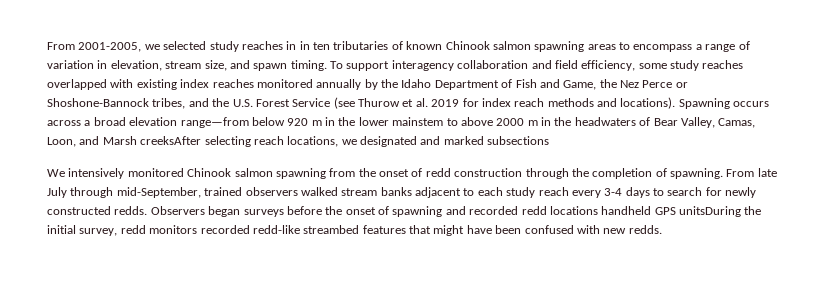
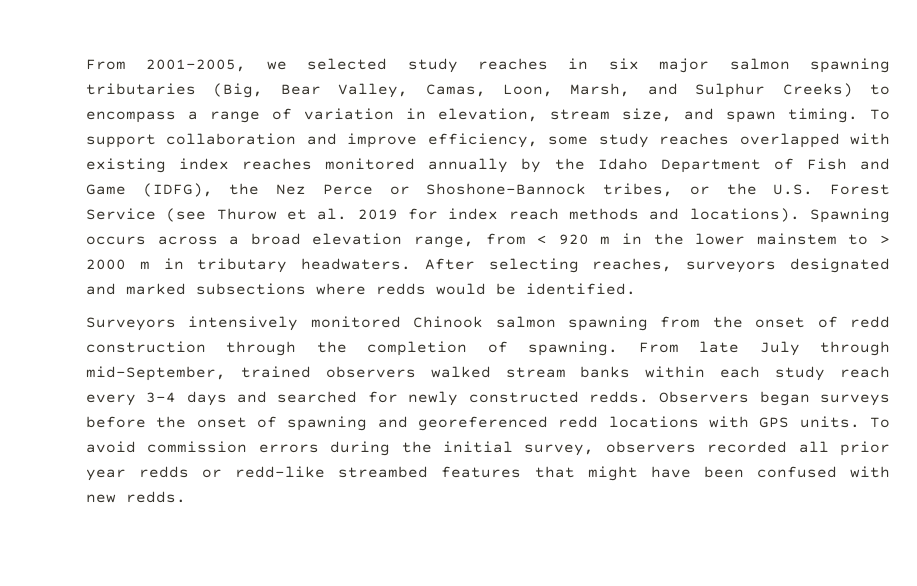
- From 2001-2005, we selected study reaches in in ten tributaries of known Chinook salmon spawning areas to encompass a range of variation in elevation, stream size, and spawn timing.
+ From 2001-2005, we selected study reaches in six major salmon spawning tributaries (Big, Bear Valley, Camas, Loon, Marsh, and Sulphur Creeks) to encompass a range of variation in elevation, stream size, and spawn timing.
- To support interagency collaboration and field efficiency, some study reaches overlapped with existing index reaches monitored annually by the Idaho Department of Fish and Game, the Nez Perce or Shoshone-Bannock tribes, and the U.S. Forest Service (see Thurow et al. 2019 for index reach methods and locations).
+ To support collaboration and improve efficiency, some study reaches overlapped with existing index reaches monitored annually by the Idaho Department of Fish and Game (IDFG), the Nez Perce or Shoshone-Bannock tribes, or the U.S. Forest Service (see Thurow et al. 2019 for index reach methods and locations).
- Spawning occurs across a broad elevation range—from below 920 m in the lower mainstem to above 2000 m in the headwaters of Bear Valley, Camas, Loon, and Marsh creeksAfter selecting reach locations, we designated and marked subsections
- We intensively monitored Chinook salmon spawning from the onset of redd construction through the completion of spawning.
+ Spawning occurs across a broad elevation range, from < 920 m in the lower mainstem to > 2000 m in tributary headwaters. After selecting reaches, surveyors designated and marked subsections where redds would be identified.
+ Surveyors intensively monitored Chinook salmon spawning from the onset of redd construction through the completion of spawning.
- From late July through mid-September, trained observers walked stream banks adjacent to each study reach every 3-4 days to search for newly constructed redds.
+ From late July through mid-September, trained observers walked stream banks within each study reach every 3-4 days and searched for newly constructed redds.
- Observers began surveys before the onset of spawning and recorded redd locations handheld GPS unitsDuring the initial survey, redd monitors recorded redd-like streambed features that might have been confused with new redds.
+ Observers began surveys before the onset of spawning and georeferenced redd locations with GPS units. To avoid commission errors during the initial survey, observers recorded all prior year redds or redd-like streambed features that might have been confused with new redds.

